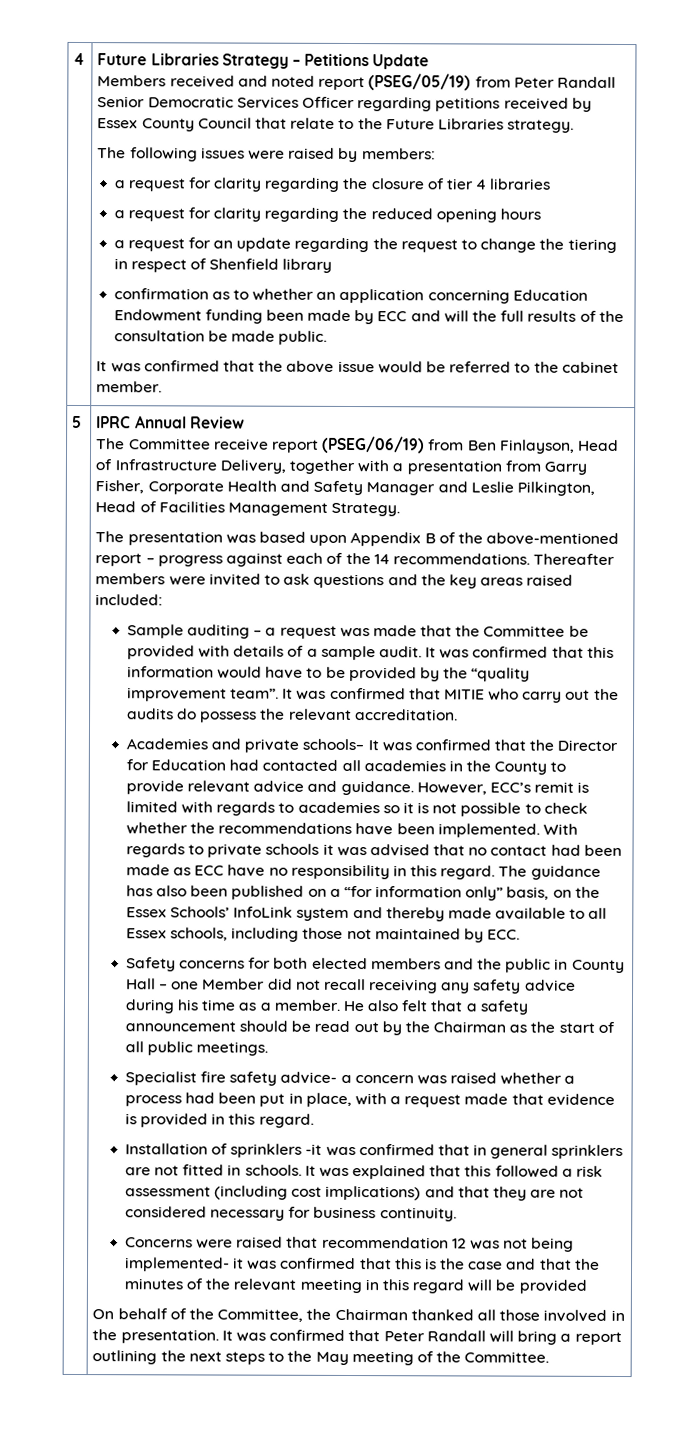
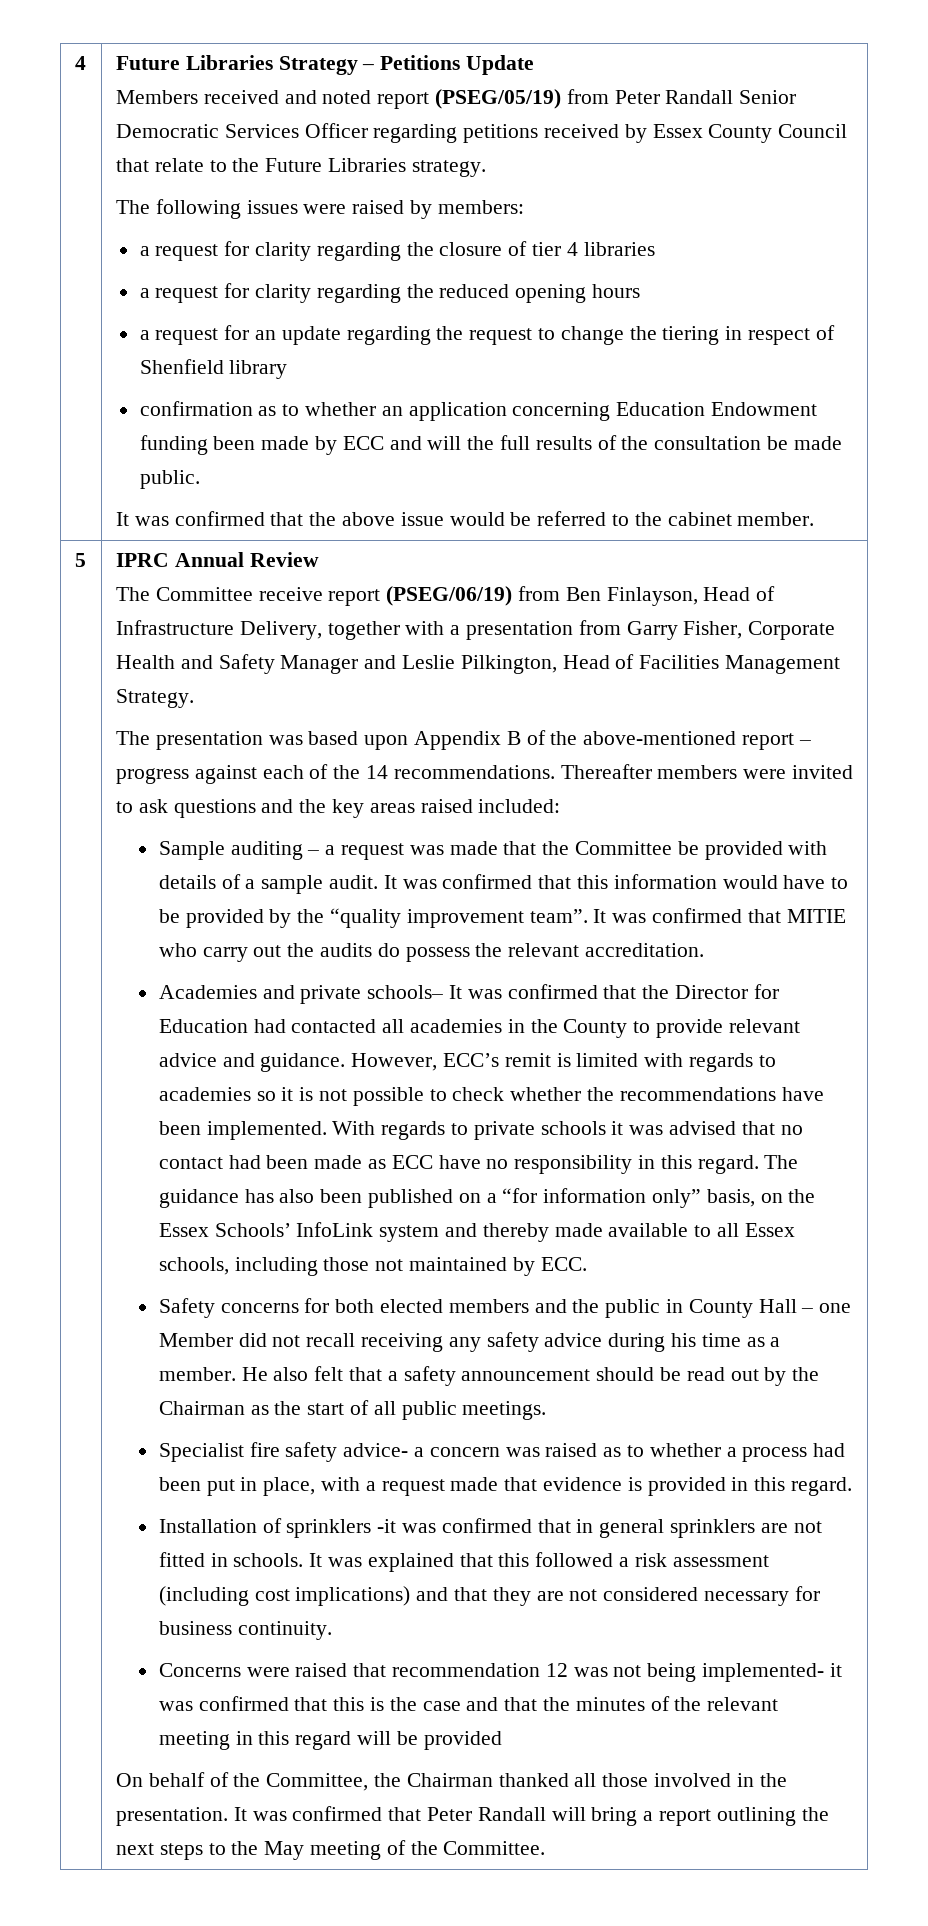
- Specialist fire safety advice- a concern was raised whether a process had been put in place, with a request made that evidence is provided in this regard.
+ Specialist fire safety advice- a concern was raised as to whether a process had been put in place, with a request made that evidence is provided in this regard.

